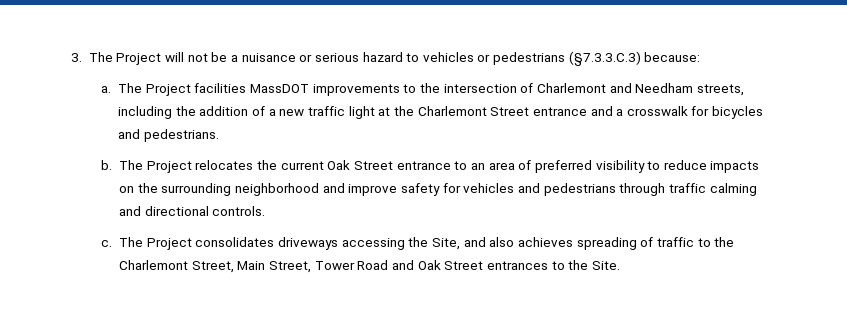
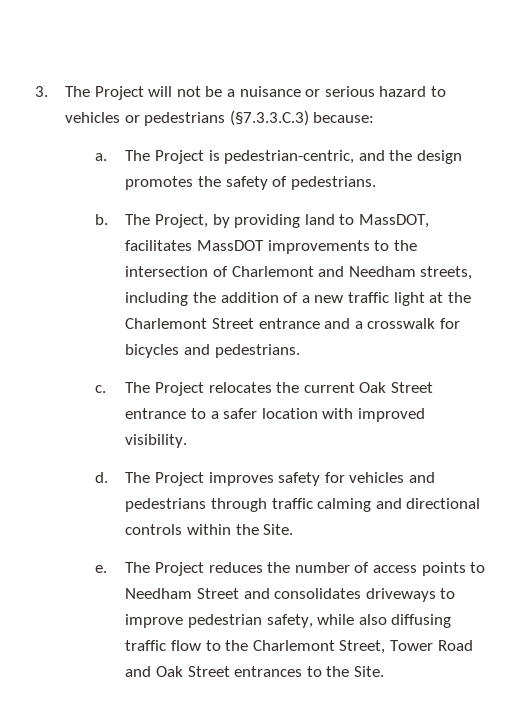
- The Project facilities MassDOT improvements to the intersection of Charlemont and Needham streets, including the addition of a new traffic light at the Charlemont Street entrance and a crosswalk for bicycles and pedestrians.
+ The Project is pedestrian-centric, and the design promotes the safety of pedestrians.
+ b. The Project, by providing land to MassDOT, facilitates MassDOT improvements to the intersection of Charlemont and Needham streets, including the addition of a new traffic light at the Charlemont Street entrance and a crosswalk for bicycles and pedestrians.
- b.
+ c.
- The Project relocates the current Oak Street entrance to an area of preferred visibility to reduce impacts on the surrounding neighborhood and improve safety for vehicles and pedestrians through traffic calming and directional controls.
- c. The Project consolidates driveways accessing the Site, and also achieves spreading of traffic to the Charlemont Street, Main Street, Tower Road and Oak Street entrances to the Site.
+ The Project relocates the current Oak Street entrance to a safer location with improved visibility.
+ d. The Project improves safety for vehicles and pedestrians through traffic calming and directional controls within the Site.
+ e. The Project reduces the number of access points to Needham Street and consolidates driveways to improve pedestrian safety, while also diffusing traffic flow to the Charlemont Street, Tower Road and Oak Street entrances to the Site.

